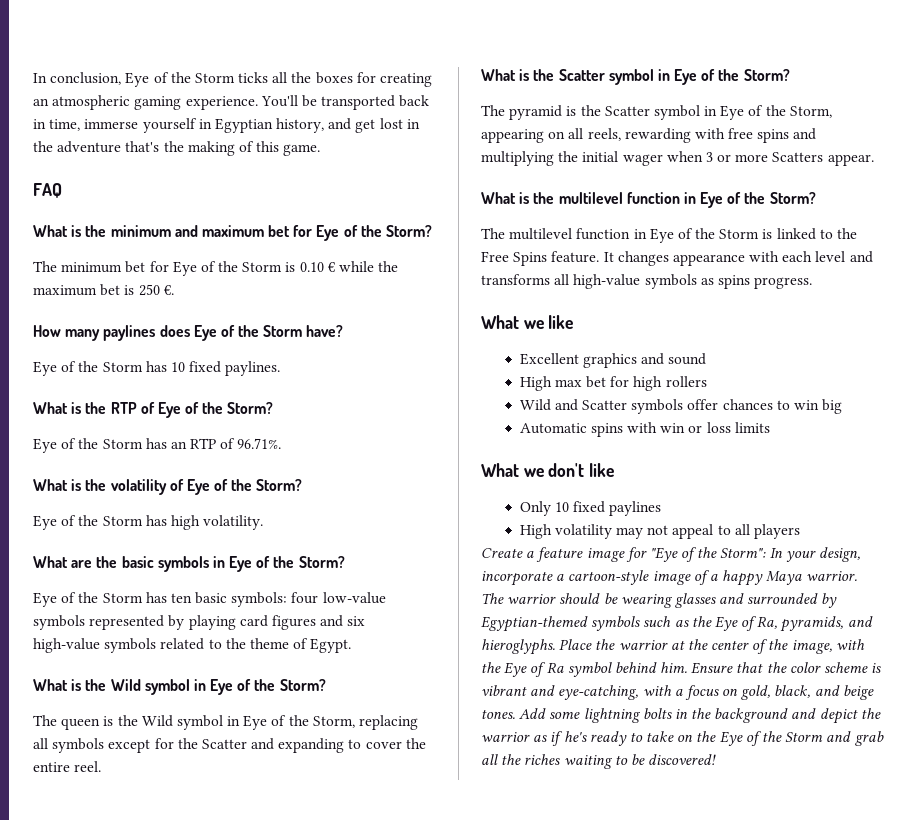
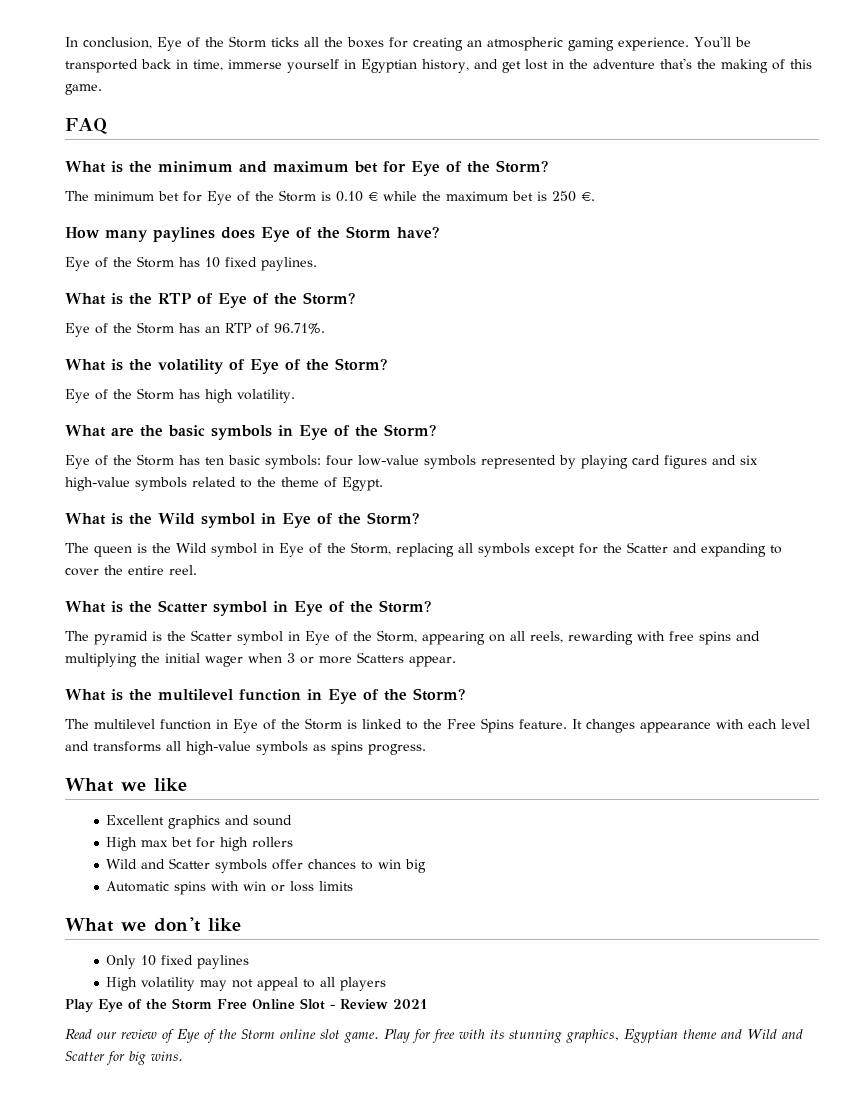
- Create a feature image for "Eye of the Storm": In your design, incorporate a cartoon-style image of a happy Maya warrior. The warrior should be wearing glasses and surrounded by Egyptian-themed symbols such as the Eye of Ra, pyramids, and hieroglyphs. Place the warrior at the center of the image, with the Eye of Ra symbol behind him. Ensure that the color scheme is vibrant and eye-catching, with a focus on gold, black, and beige tones. Add some lightning bolts in the background and depict the warrior as if he's ready to take on the Eye of the Storm and grab all the riches waiting to be discovered!
+ Play Eye of the Storm Free Online Slot - Review 2021
+ Read our review of Eye of the Storm online slot game. Play for free with its stunning graphics, Egyptian theme and Wild and Scatter for big wins.

